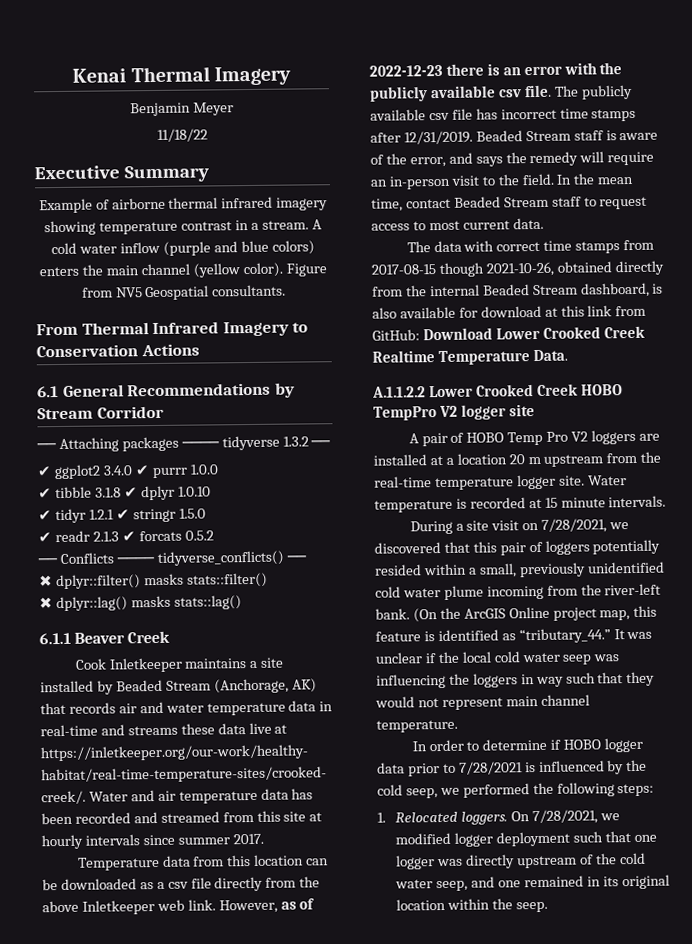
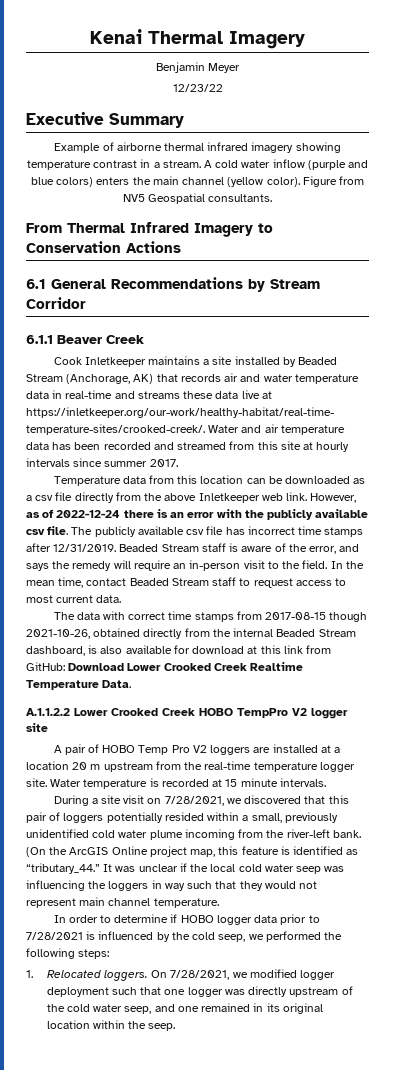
- 11/18/22
+ 12/23/22
- ── Attaching packages ──── tidyverse 1.3.2 ──
- ✔ ggplot2 3.4.0 ✔ purrr 1.0.0
- ✔ tibble 3.1.8 ✔ dplyr 1.0.10
- ✔ tidyr 1.2.1 ✔ stringr 1.5.0
- ✔ readr 2.1.3 ✔ forcats 0.5.2
- ── Conflicts ──── tidyverse_conflicts() ──
- ✖ dplyr::filter() masks stats::filter()
- ✖ dplyr::lag() masks stats::lag()
- However, as of 2022-12-23 there is an error with the publicly available csv file.
+ However, as of 2022-12-24 there is an error with the publicly available csv file.

